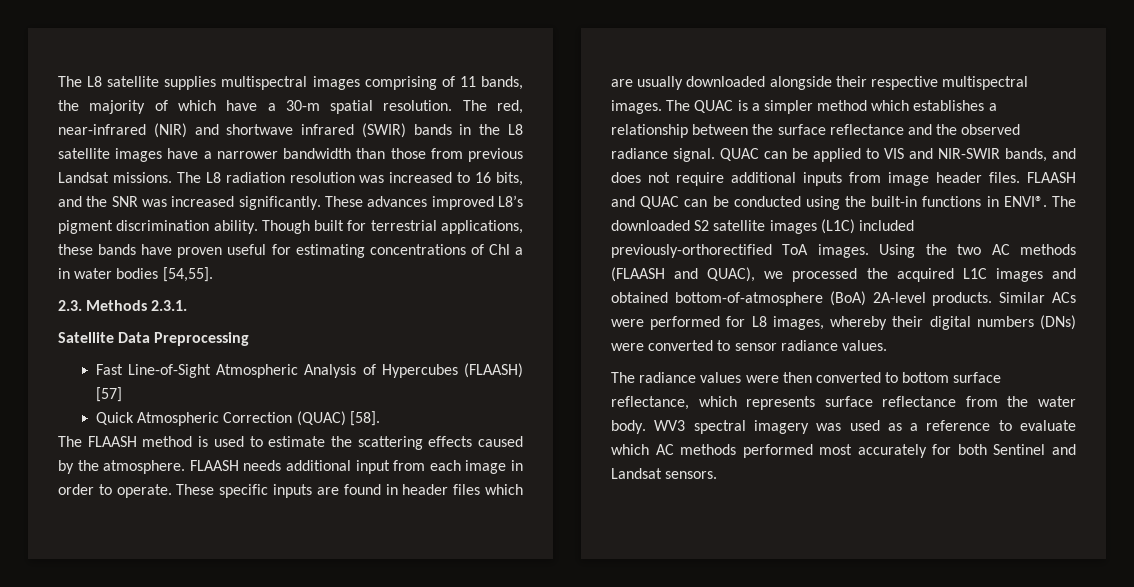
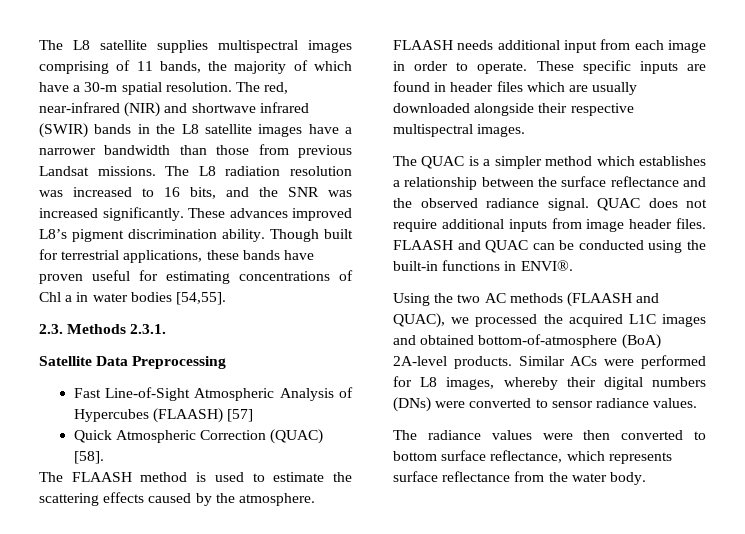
- These specific inputs are found in header files which are usually downloaded alongside their respective multispectral images. The QUAC is a simpler method which establishes a relationship between the surface reflectance and the observed radiance signal.
+ These specific inputs are found in header files which are usually downloaded alongside their respective multispectral images.
+ The QUAC is a simpler method which establishes a relationship between the surface reflectance and the observed radiance signal.
- QUAC can be applied to VIS and NIR-SWIR bands, and does not require additional inputs from image header files.
+ QUAC does not require additional inputs from image header files.
- FLAASH and QUAC can be conducted using the built-in functions in ENVI®. The downloaded S2 satellite images (L1C) included previously-orthorectified ToA images. Using the two AC methods (FLAASH and QUAC), we processed the acquired L1C images and obtained bottom-of-atmosphere (BoA) 2A-level products.
+ FLAASH and QUAC can be conducted using the built-in functions in ENVI®.
+ Using the two AC methods (FLAASH and QUAC), we processed the acquired L1C images and obtained bottom-of-atmosphere (BoA) 2A-level products.
- WV3 spectral imagery was used as a reference to evaluate which AC methods performed most accurately for both Sentinel and Landsat sensors.

